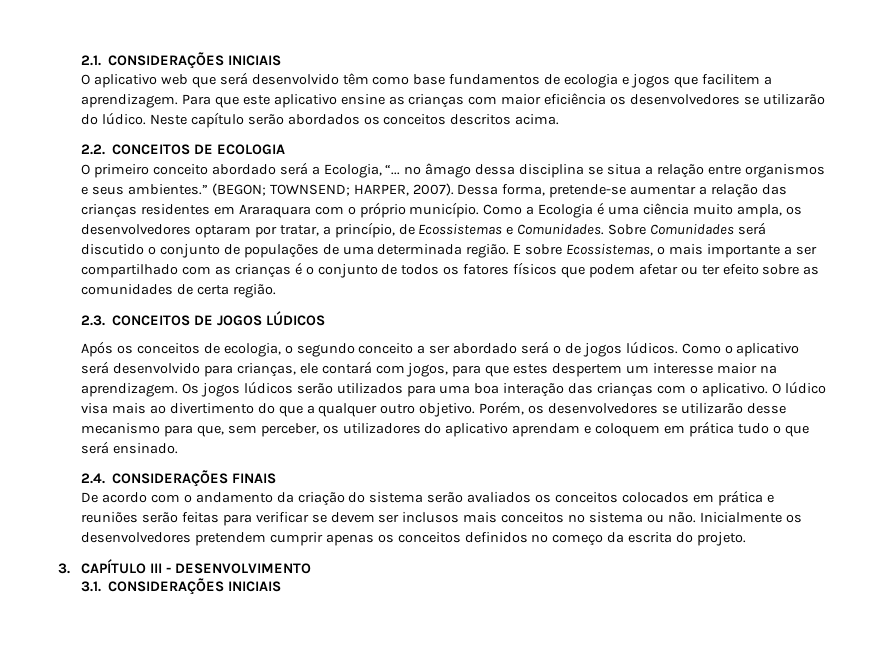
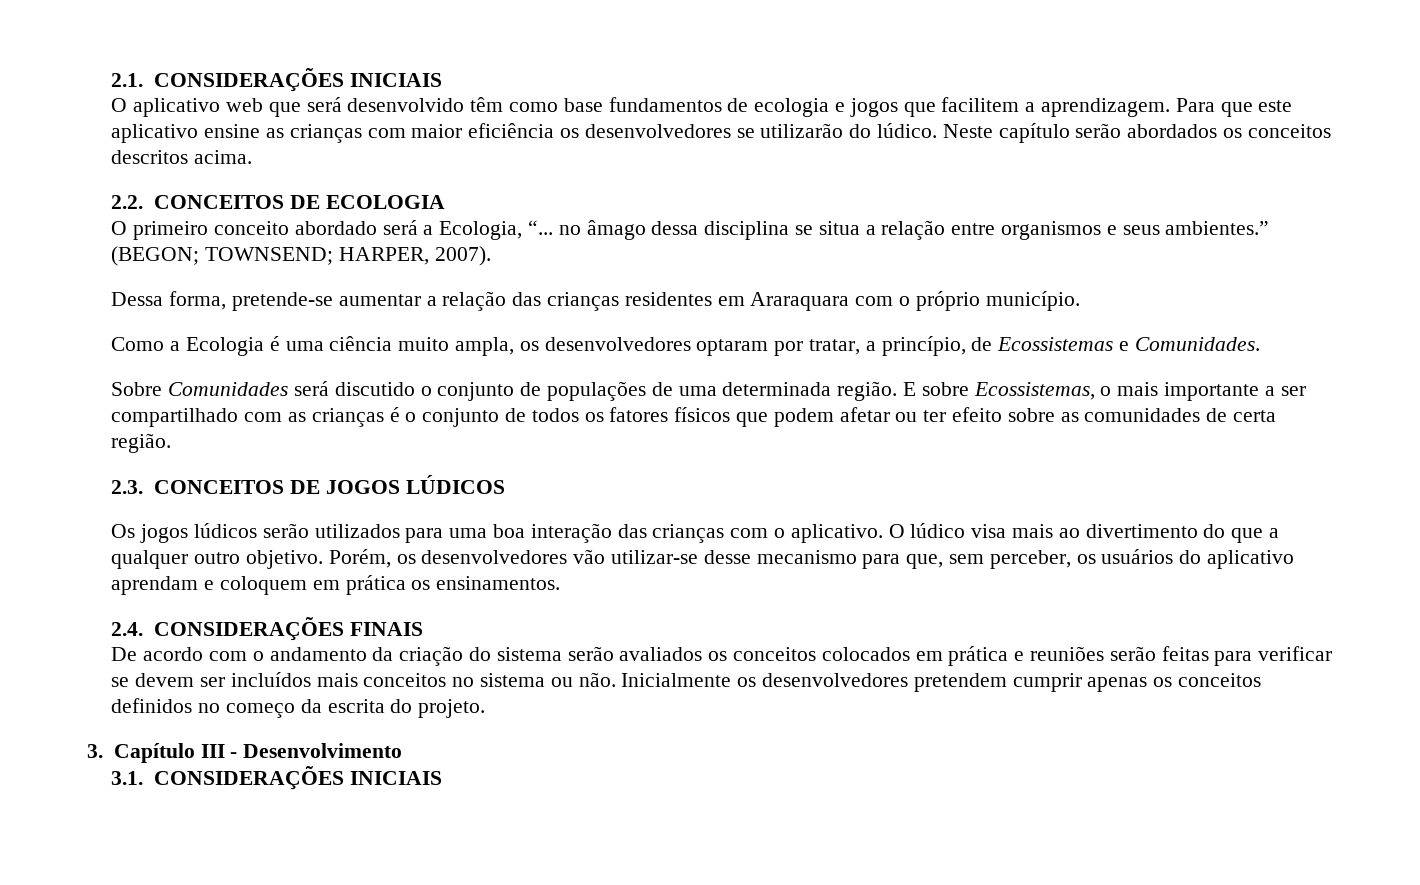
- (BEGON; TOWNSEND; HARPER, 2007). Dessa forma, pretende-se aumentar a relação das crianças residentes em Araraquara com o próprio município. Como a Ecologia é uma ciência muito ampla, os desenvolvedores optaram por tratar, a princípio, de Ecossistemas e Comunidades. Sobre Comunidades será discutido o conjunto de populações de uma determinada região.
+ (BEGON; TOWNSEND; HARPER, 2007).
+ Dessa forma, pretende-se aumentar a relação das crianças residentes em Araraquara com o próprio município.
+ Como a Ecologia é uma ciência muito ampla, os desenvolvedores optaram por tratar, a princípio, de Ecossistemas e Comunidades.
+ Sobre Comunidades será discutido o conjunto de populações de uma determinada região.
- Após os conceitos de ecologia, o segundo conceito a ser abordado será o de jogos lúdicos. Como o aplicativo será desenvolvido para crianças, ele contará com jogos, para que estes despertem um interesse maior na aprendizagem.
- Porém, os desenvolvedores se utilizarão desse mecanismo para que, sem perceber, os utilizadores do aplicativo aprendam e coloquem em prática tudo o que será ensinado.
+ Porém, os desenvolvedores vão utilizar-se desse mecanismo para que, sem perceber, os usuários do aplicativo aprendam e coloquem em prática os ensinamentos.
- De acordo com o andamento da criação do sistema serão avaliados os conceitos colocados em prática e reuniões serão feitas para verificar se devem ser inclusos mais conceitos no sistema ou não.
+ De acordo com o andamento da criação do sistema serão avaliados os conceitos colocados em prática e reuniões serão feitas para verificar se devem ser incluídos mais conceitos no sistema ou não.
- 3. CAPÍTULO III - DESENVOLVIMENTO
+ 3. Capítulo III - Desenvolvimento

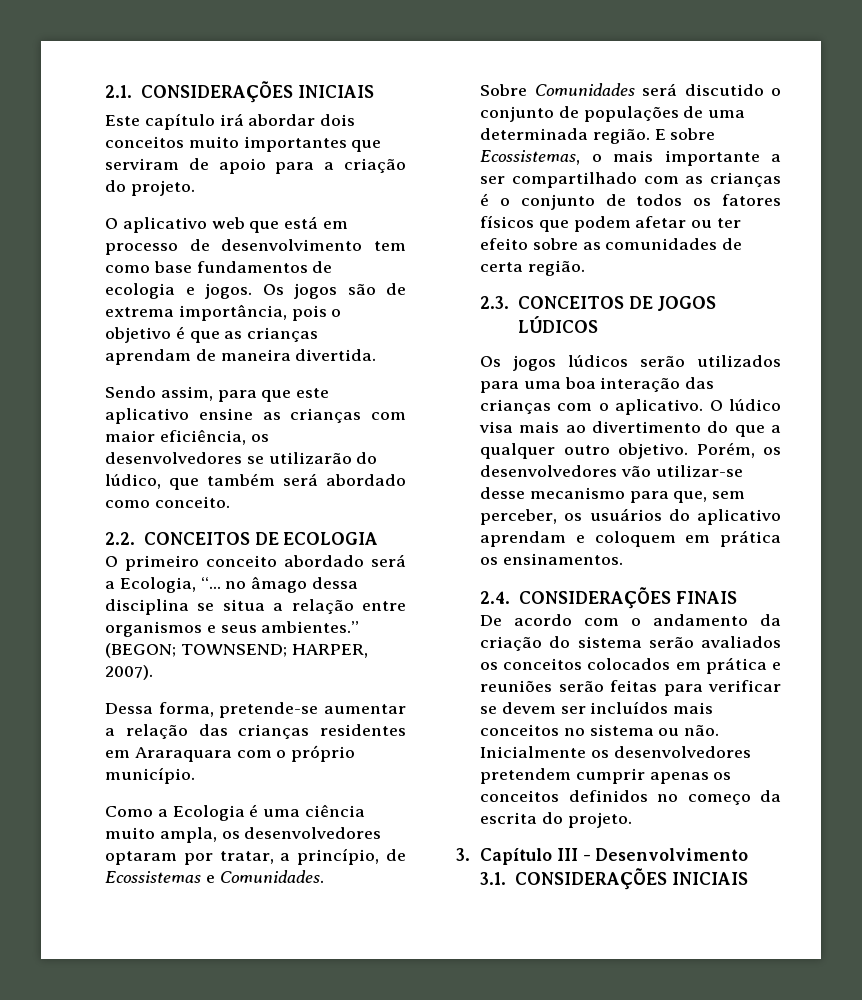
- O aplicativo web que será desenvolvido têm como base fundamentos de ecologia e jogos que facilitem a aprendizagem. Para que este aplicativo ensine as crianças com maior eficiência os desenvolvedores se utilizarão do lúdico. Neste capítulo serão abordados os conceitos descritos acima.
+ Este capítulo irá abordar dois conceitos muito importantes que serviram de apoio para a criação do projeto.
+ O aplicativo web que está em processo de desenvolvimento tem como base fundamentos de ecologia e jogos. Os jogos são de extrema importância, pois o objetivo é que as crianças aprendam de maneira divertida.
+ Sendo assim, para que este aplicativo ensine as crianças com maior eficiência, os desenvolvedores se utilizarão do lúdico, que também será abordado como conceito.

